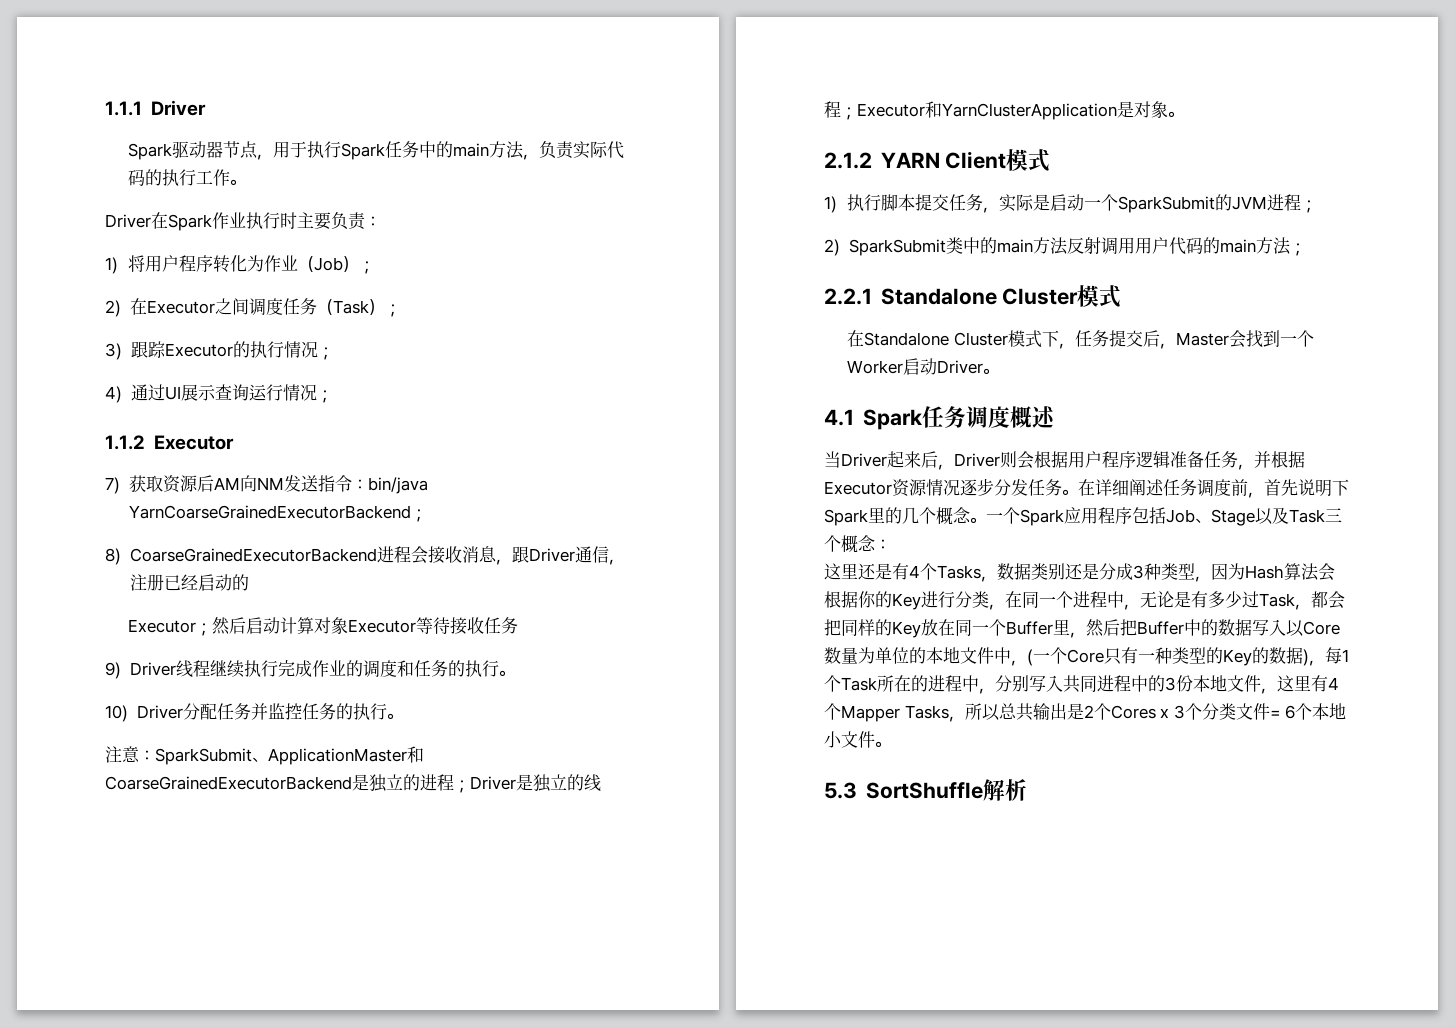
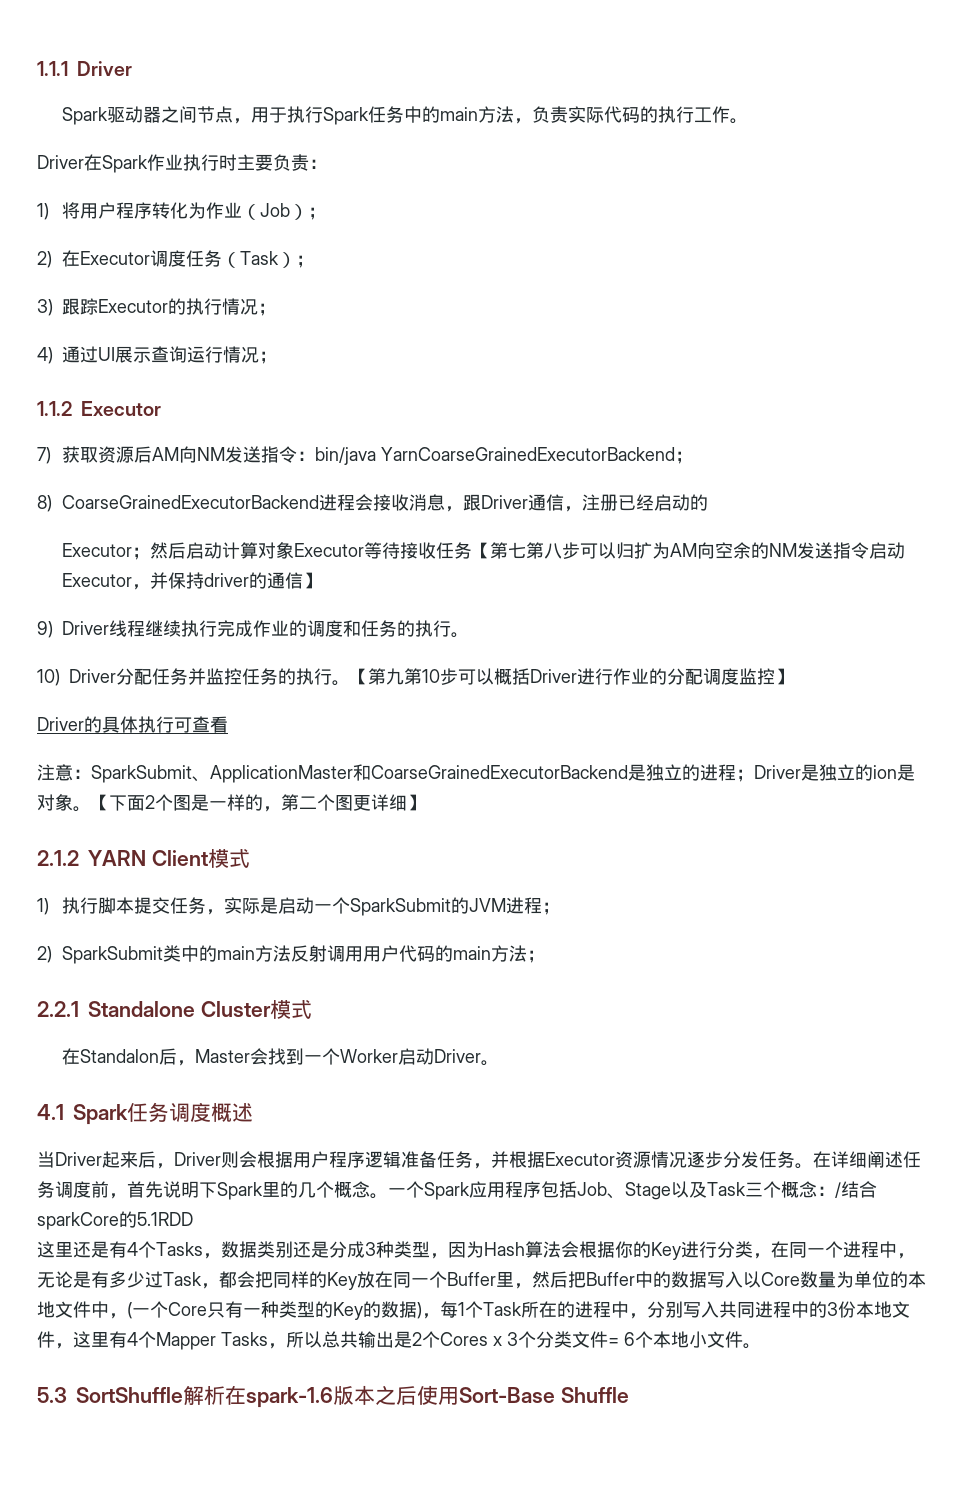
- Spark驱动器节点，用于执行Spark任务中的main方法，负责实际代码的执行工作。
+ Spark驱动器之间节点，用于执行Spark任务中的main方法，负责实际代码的执行工作。
- 2)在Executor之间调度任务（Task）；
+ 2)在Executor调度任务（Task）；
- Executor；然后启动计算对象Executor等待接收任务
+ Executor；然后启动计算对象Executor等待接收任务【第七第八步可以归扩为AM向空余的NM发送指令启动Executor，并保持driver的通信】
+ 【第九第10步可以概括Driver进行作业的分配调度监控】
+ Driver的具体执行可查看
- 注意：SparkSubmit、ApplicationMaster和CoarseGrainedExecutorBackend是独立的进程；Driver是独立的线程；Executor和YarnClusterApplication是对象。
+ 注意：SparkSubmit、ApplicationMaster和CoarseGrainedExecutorBackend是独立的进程；Driver是独立的ion是对象。【下面2个图是一样的，第二个图更详细】
- 在Standalone Cluster模式下，任务提交后，Master会找到一个Worker启动Driver。
+ 在Standalon后，Master会找到一个Worker启动Driver。
- 一个Spark应用程序包括Job、Stage以及Task三个概念：
+ 一个Spark应用程序包括Job、Stage以及Task三个概念：/结合sparkCore的5.1RDD
- 5.3 SortShuffle解析
+ 5.3 SortShuffle解析在spark-1.6版本之后使用Sort-Base Shuffle

